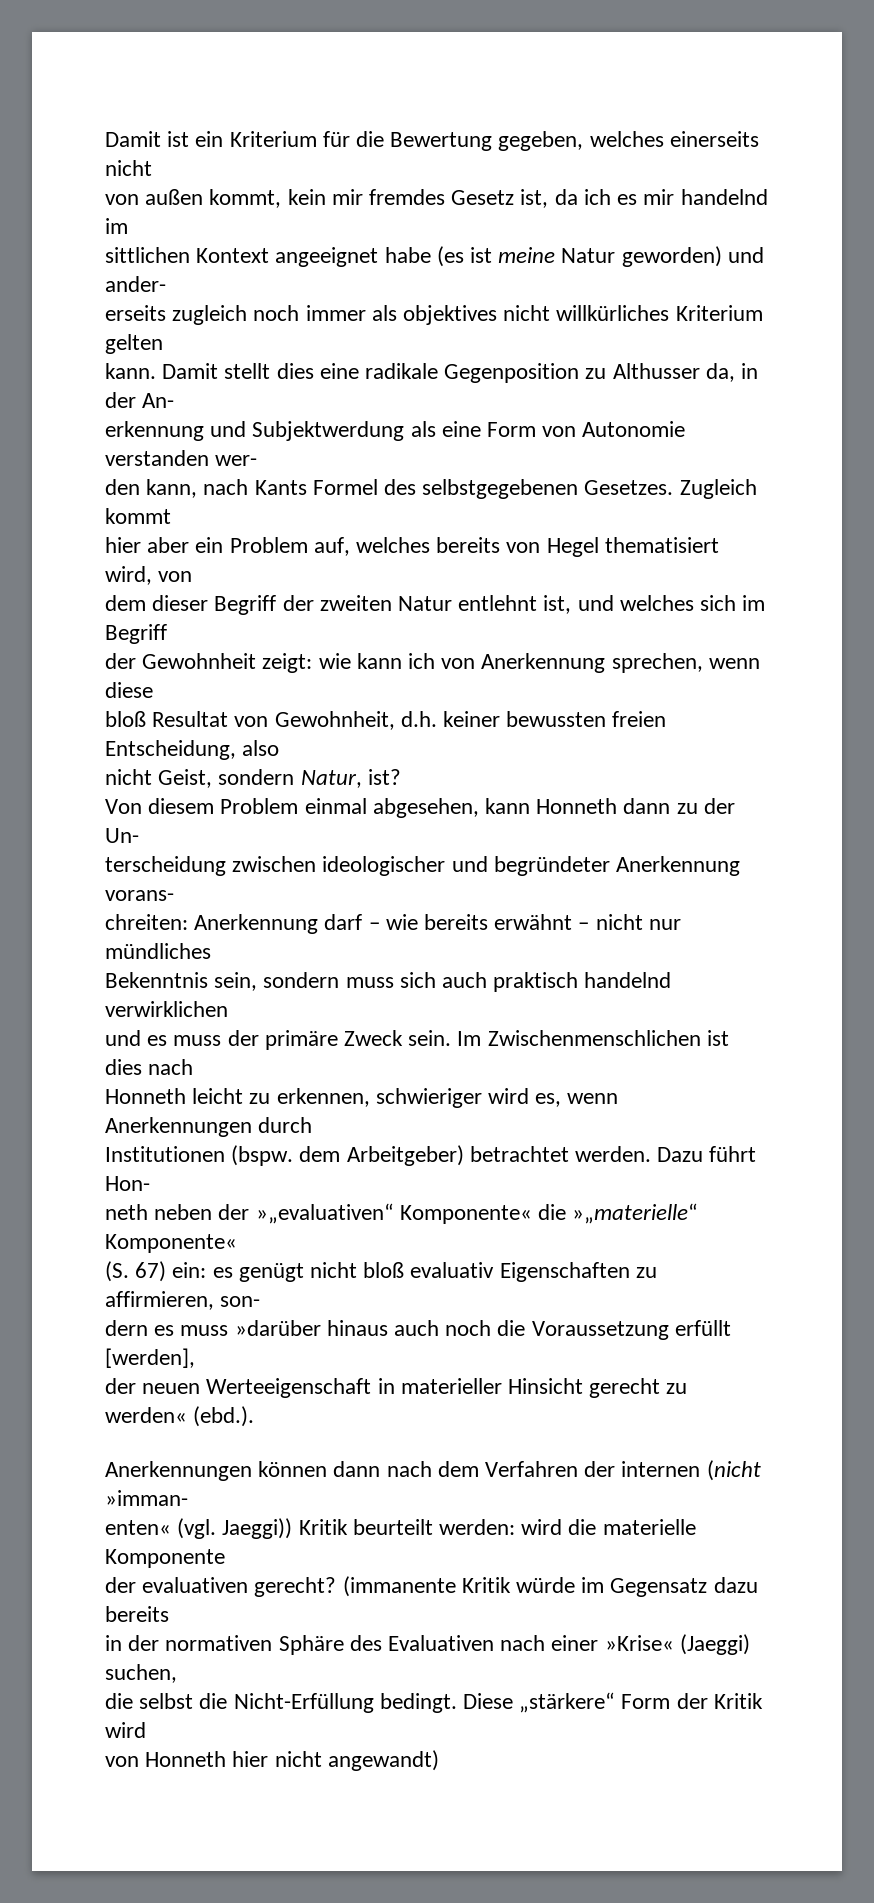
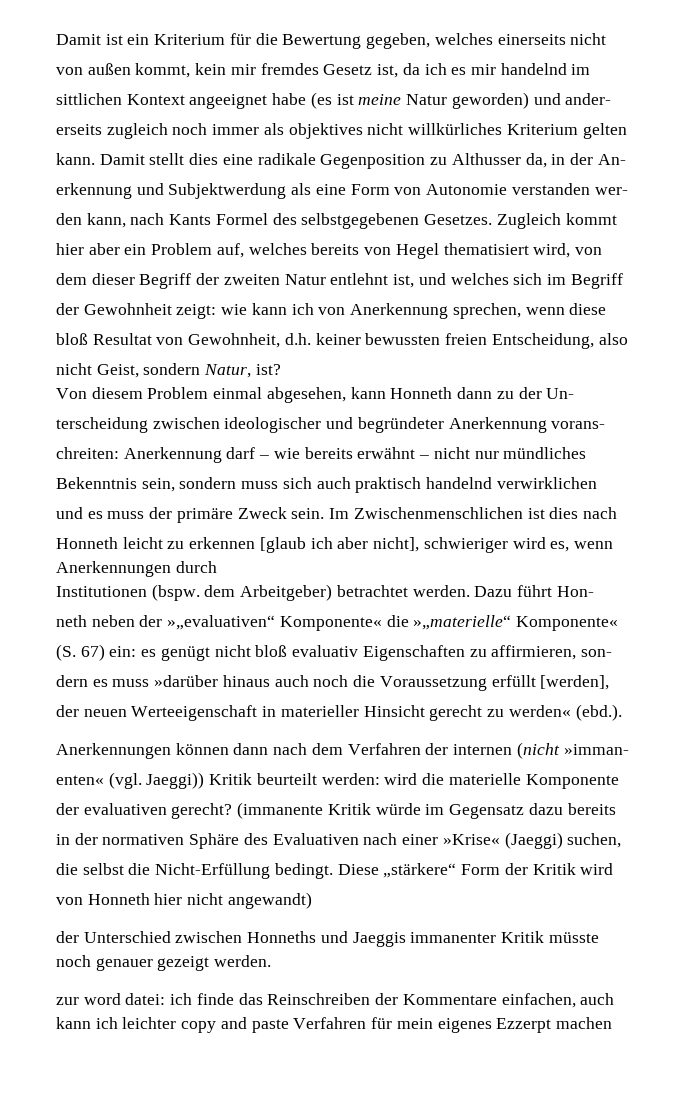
- Honneth leicht zu erkennen, schwieriger wird es, wenn Anerkennungen durch
+ Honneth leicht zu erkennen [glaub ich aber nicht], schwieriger wird es, wenn Anerkennungen durch
+ der Unterschied zwischen Honneths und Jaeggis immanenter Kritik müsste noch genauer gezeigt werden.
+ zur word datei: ich finde das Reinschreiben der Kommentare einfachen, auch kann ich leichter copy and paste Verfahren für mein eigenes Ezzerpt machen

